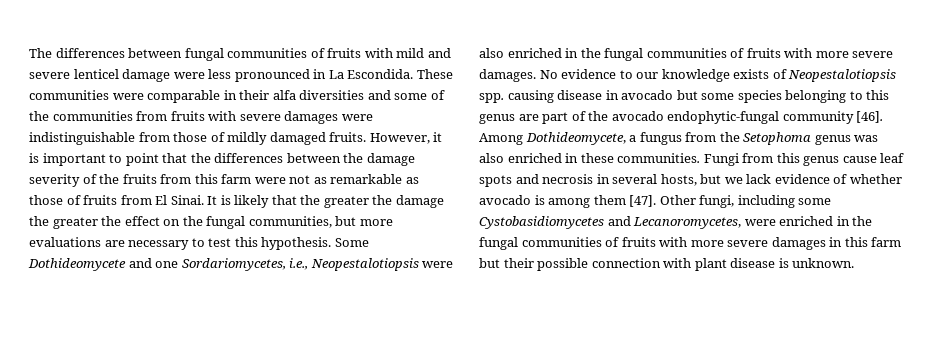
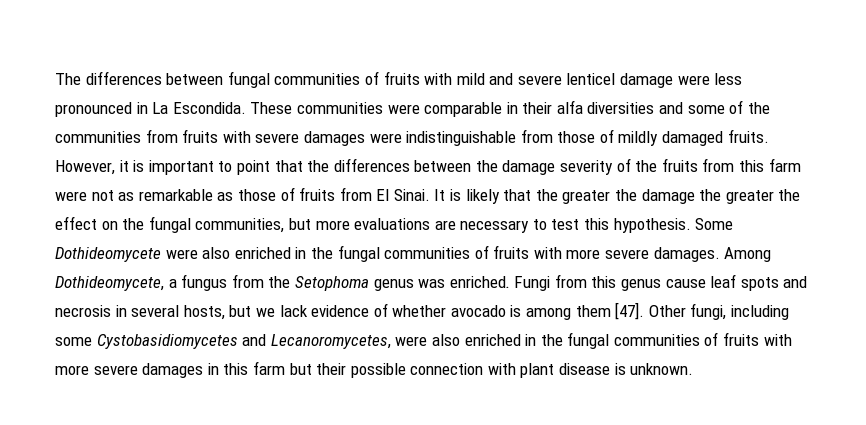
- Some Dothideomycete and one Sordariomycetes, i.e., Neopestalotiopsis were also enriched in the fungal communities of fruits with more severe damages.
+ Some Dothideomycete were also enriched in the fungal communities of fruits with more severe damages.
- No evidence to our knowledge exists of Neopestalotiopsis spp. causing disease in avocado but some species belonging to this genus are part of the avocado endophytic-fungal community [46].
- Among Dothideomycete, a fungus from the Setophoma genus was also enriched in these communities.
+ Among Dothideomycete, a fungus from the Setophoma genus was enriched.
- Other fungi, including some Cystobasidiomycetes and Lecanoromycetes, were enriched in the fungal communities of fruits with more severe damages in this farm but their possible connection with plant disease is unknown.
+ Other fungi, including some Cystobasidiomycetes and Lecanoromycetes, were also enriched in the fungal communities of fruits with more severe damages in this farm but their possible connection with plant disease is unknown.

